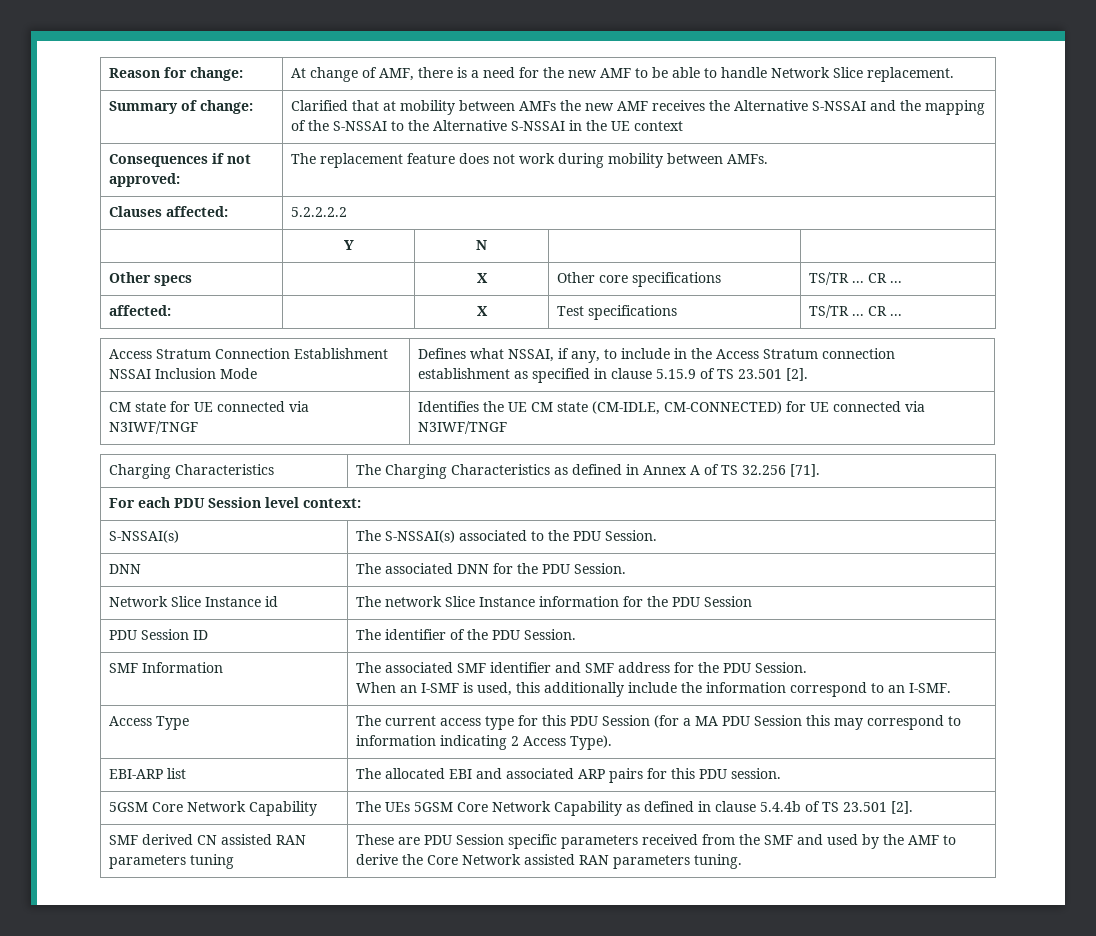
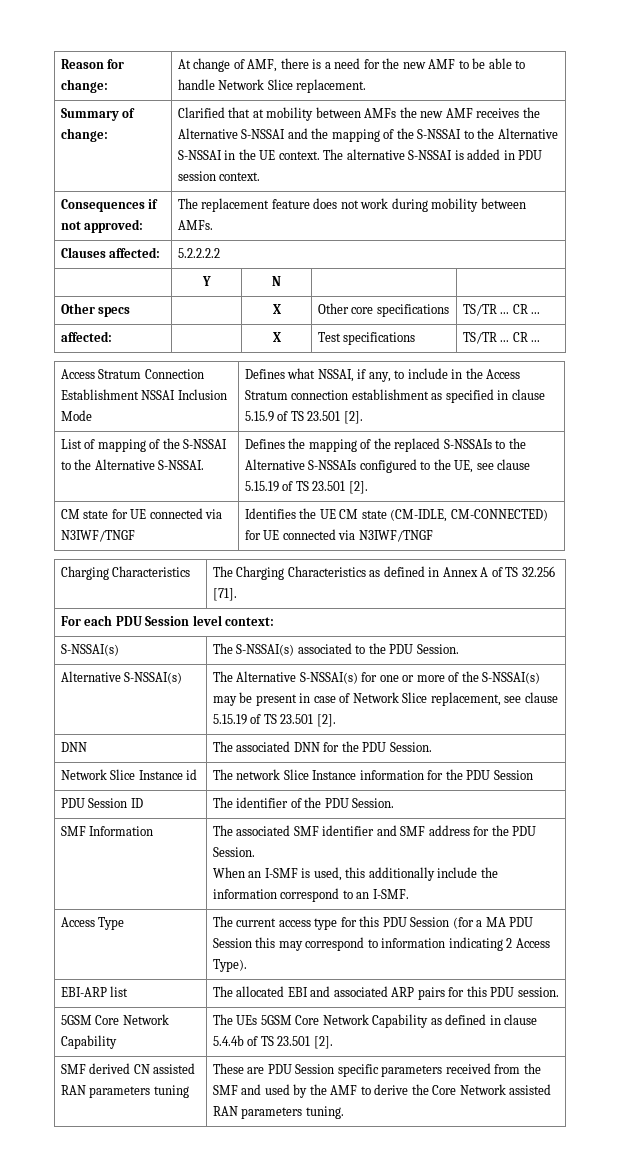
- Summary of change: | Clarified that at mobility between AMFs the new AMF receives the Alternative S-NSSAI and the mapping of the S-NSSAI to the Alternative S-NSSAI in the UE context
+ Summary of change: | Clarified that at mobility between AMFs the new AMF receives the Alternative S-NSSAI and the mapping of the S-NSSAI to the Alternative S-NSSAI in the UE context. The alternative S-NSSAI is added in PDU session context.
+ List of mapping of the S-NSSAI to the Alternative S-NSSAI. | Defines the mapping of the replaced S-NSSAIs to the Alternative S-NSSAIs configured to the UE, see clause 5.15.19 of TS 23.501 [2].
+ Alternative S-NSSAI(s) | The Alternative S-NSSAI(s) for one or more of the S-NSSAI(s) may be present in case of Network Slice replacement, see clause 5.15.19 of TS 23.501 [2].

